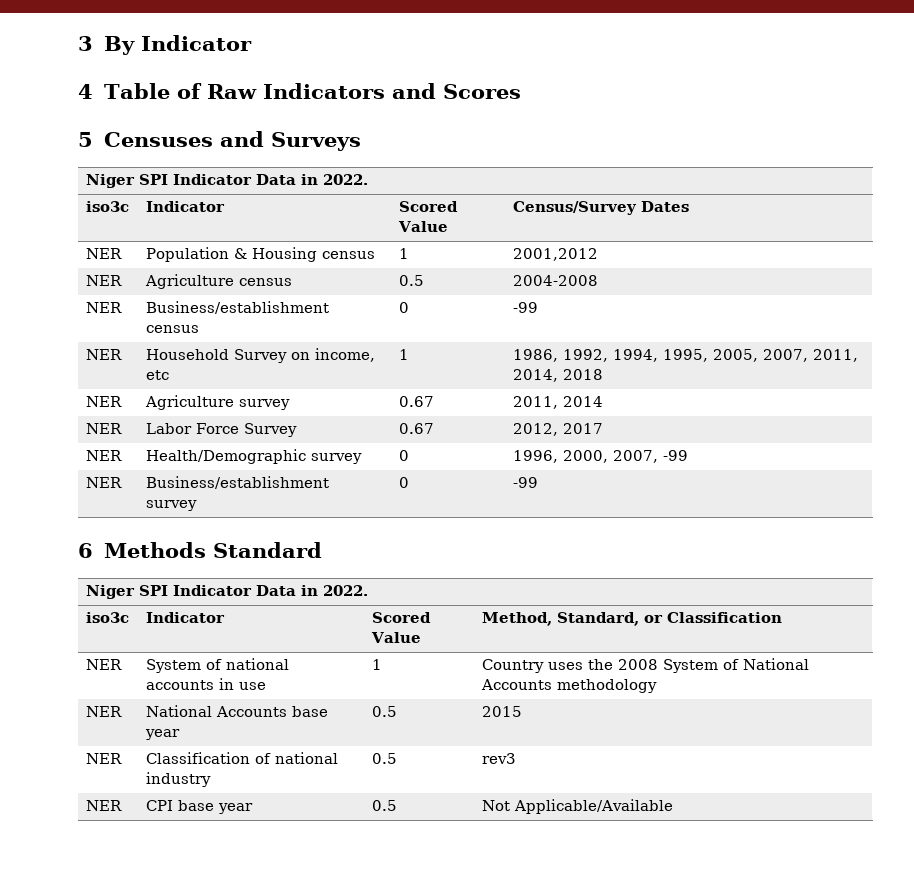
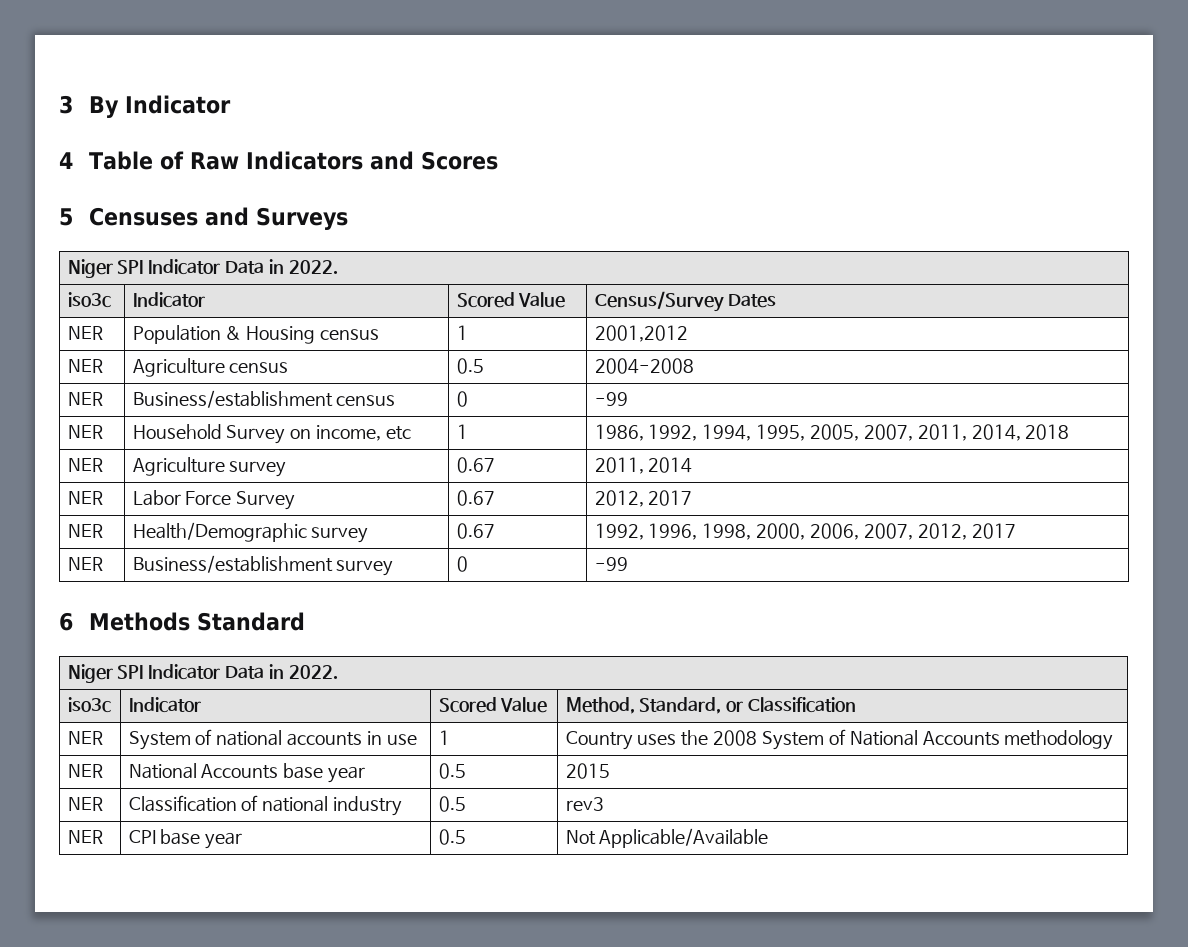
- NER | Health/Demographic survey | 0 | 1996, 2000, 2007, -99
+ NER | Health/Demographic survey | 0.67 | 1992, 1996, 1998, 2000, 2006, 2007, 2012, 2017

